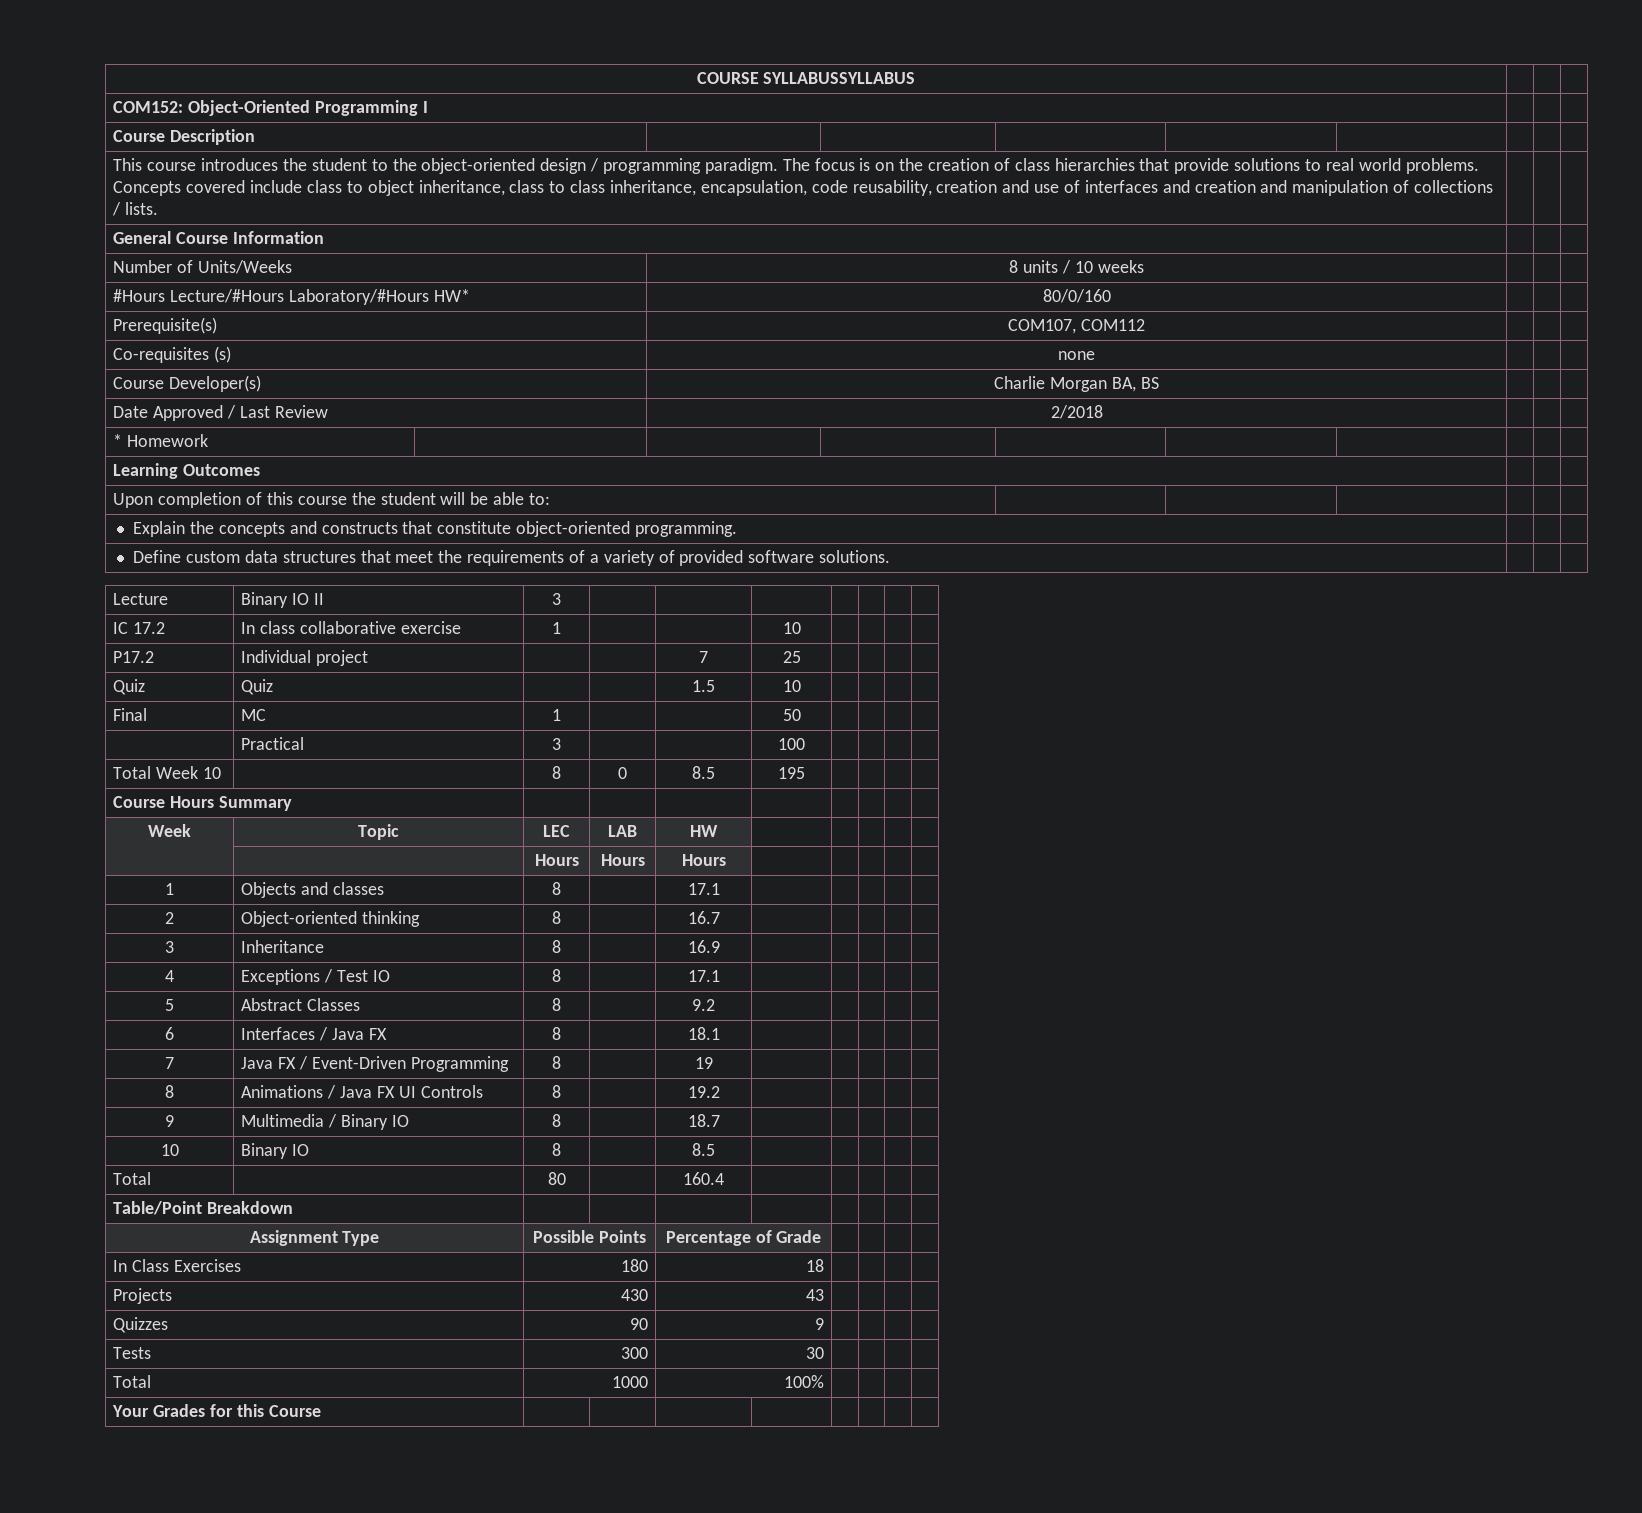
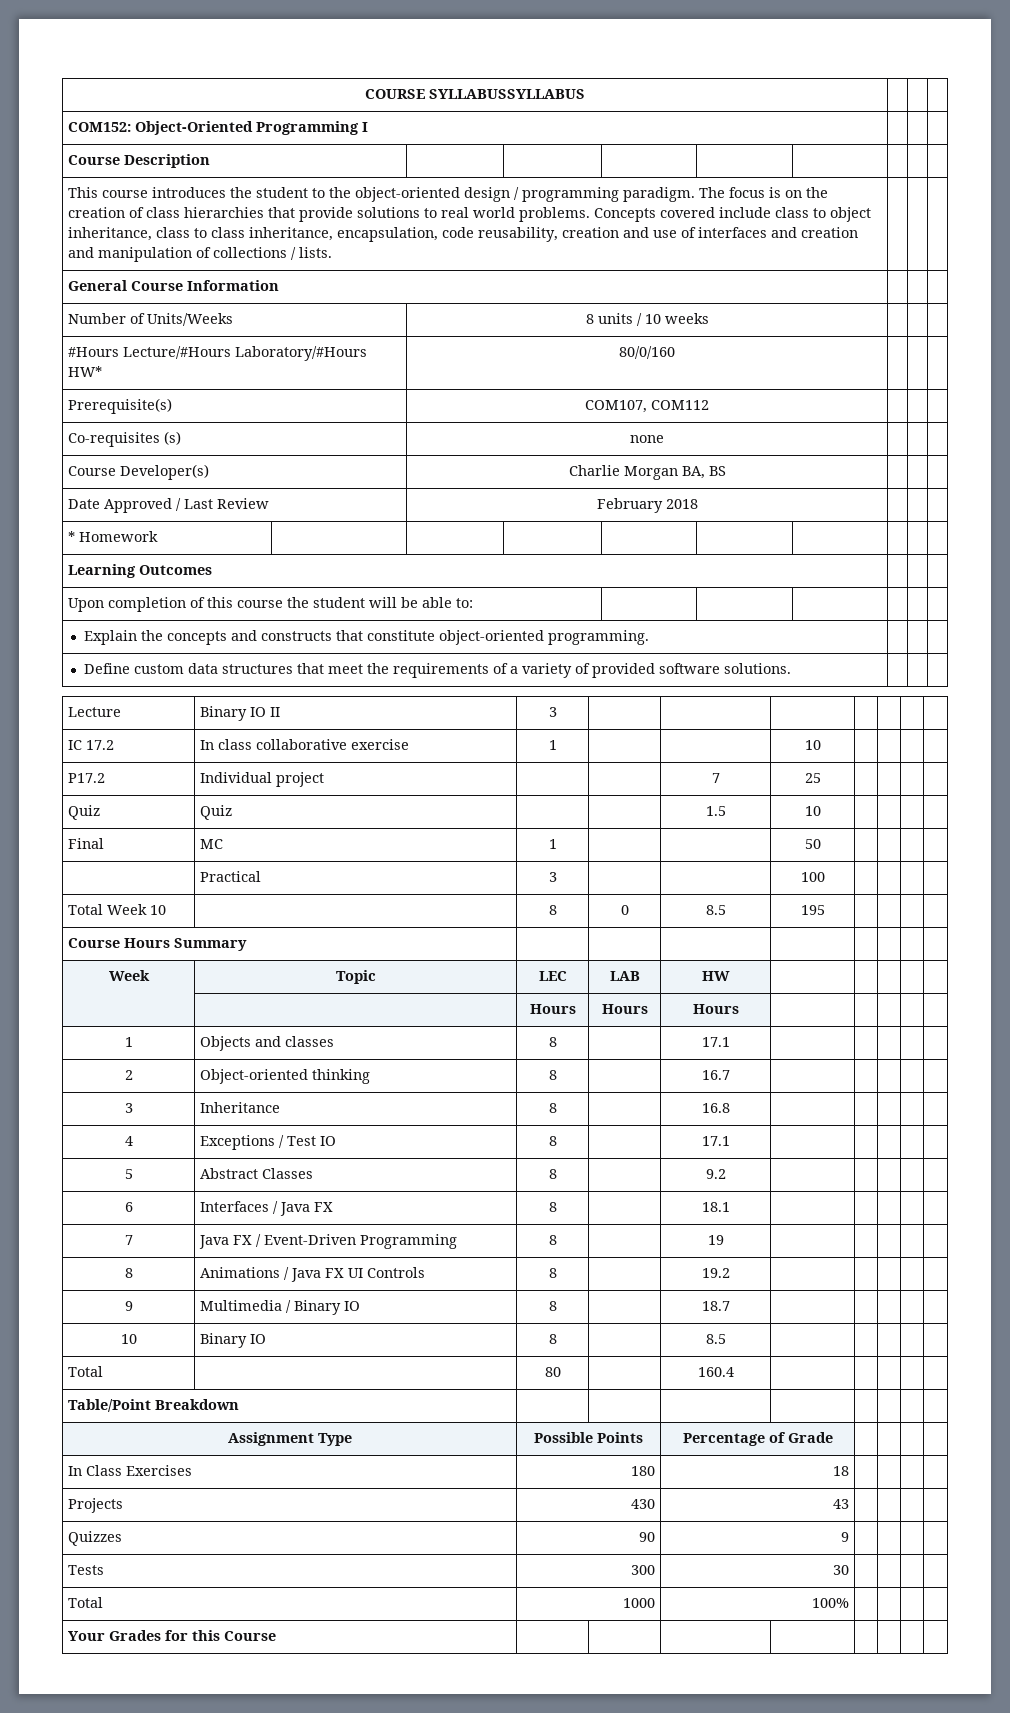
- Date Approved / Last Review | 2/2018 | | |
+ Date Approved / Last Review | February 2018 | | |
- 3 | Inheritance | 8 | | 16.9 | | | | |
+ 3 | Inheritance | 8 | | 16.8 | | | | |

